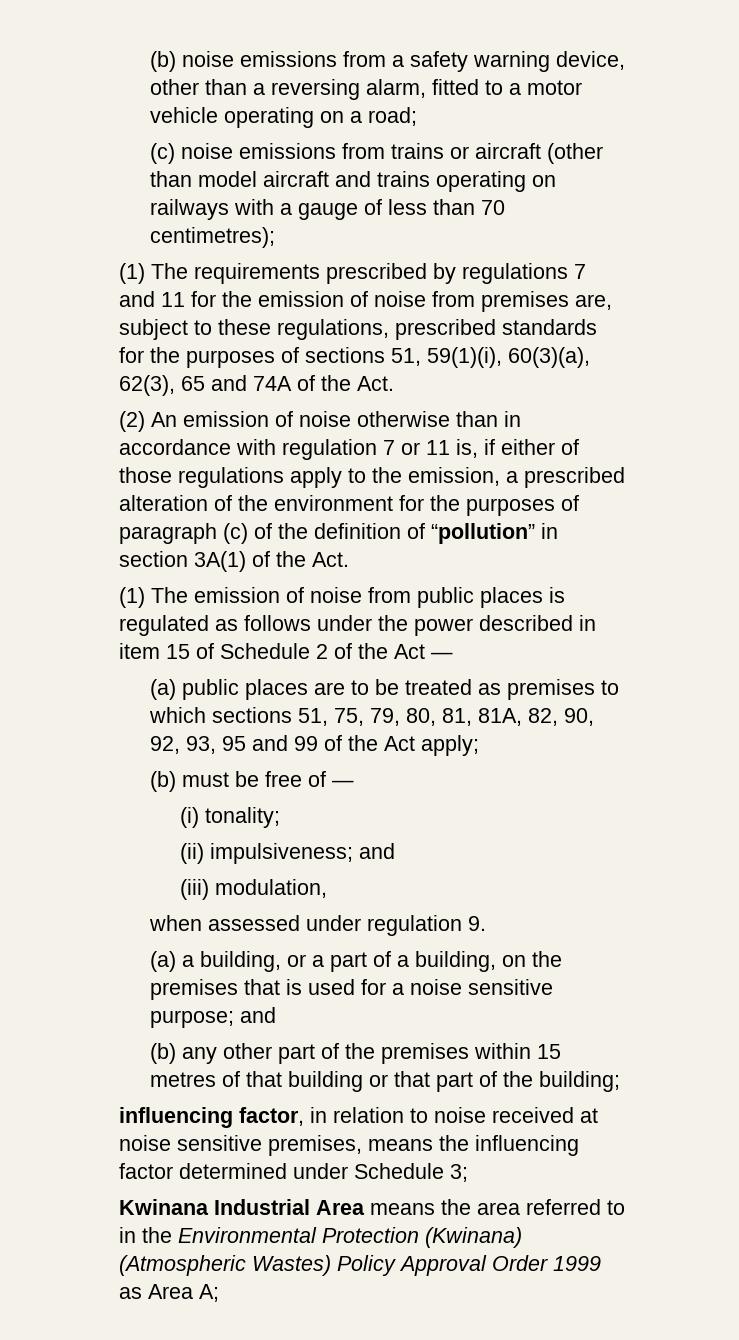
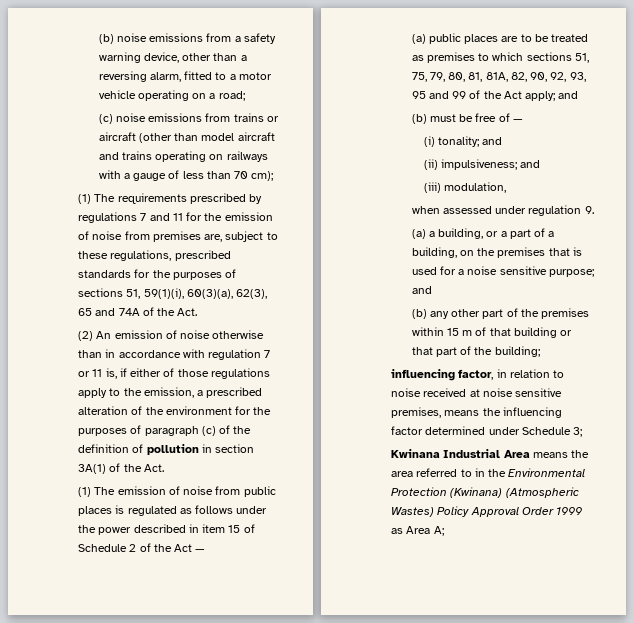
- (c) noise emissions from trains or aircraft (other than model aircraft and trains operating on railways with a gauge of less than 70 centimetres);
+ (c) noise emissions from trains or aircraft (other than model aircraft and trains operating on railways with a gauge of less than 70 cm);
- (2) An emission of noise otherwise than in accordance with regulation 7 or 11 is, if either of those regulations apply to the emission, a prescribed alteration of the environment for the purposes of paragraph (c) of the definition of “pollution” in section 3A(1) of the Act.
+ (2) An emission of noise otherwise than in accordance with regulation 7 or 11 is, if either of those regulations apply to the emission, a prescribed alteration of the environment for the purposes of paragraph (c) of the definition of pollution in section 3A(1) of the Act.
- (a) public places are to be treated as premises to which sections 51, 75, 79, 80, 81, 81A, 82, 90, 92, 93, 95 and 99 of the Act apply;
+ (a) public places are to be treated as premises to which sections 51, 75, 79, 80, 81, 81A, 82, 90, 92, 93, 95 and 99 of the Act apply; and
- (i) tonality;
+ (i) tonality; and
- (b) any other part of the premises within 15 metres of that building or that part of the building;
+ (b) any other part of the premises within 15 m of that building or that part of the building;

